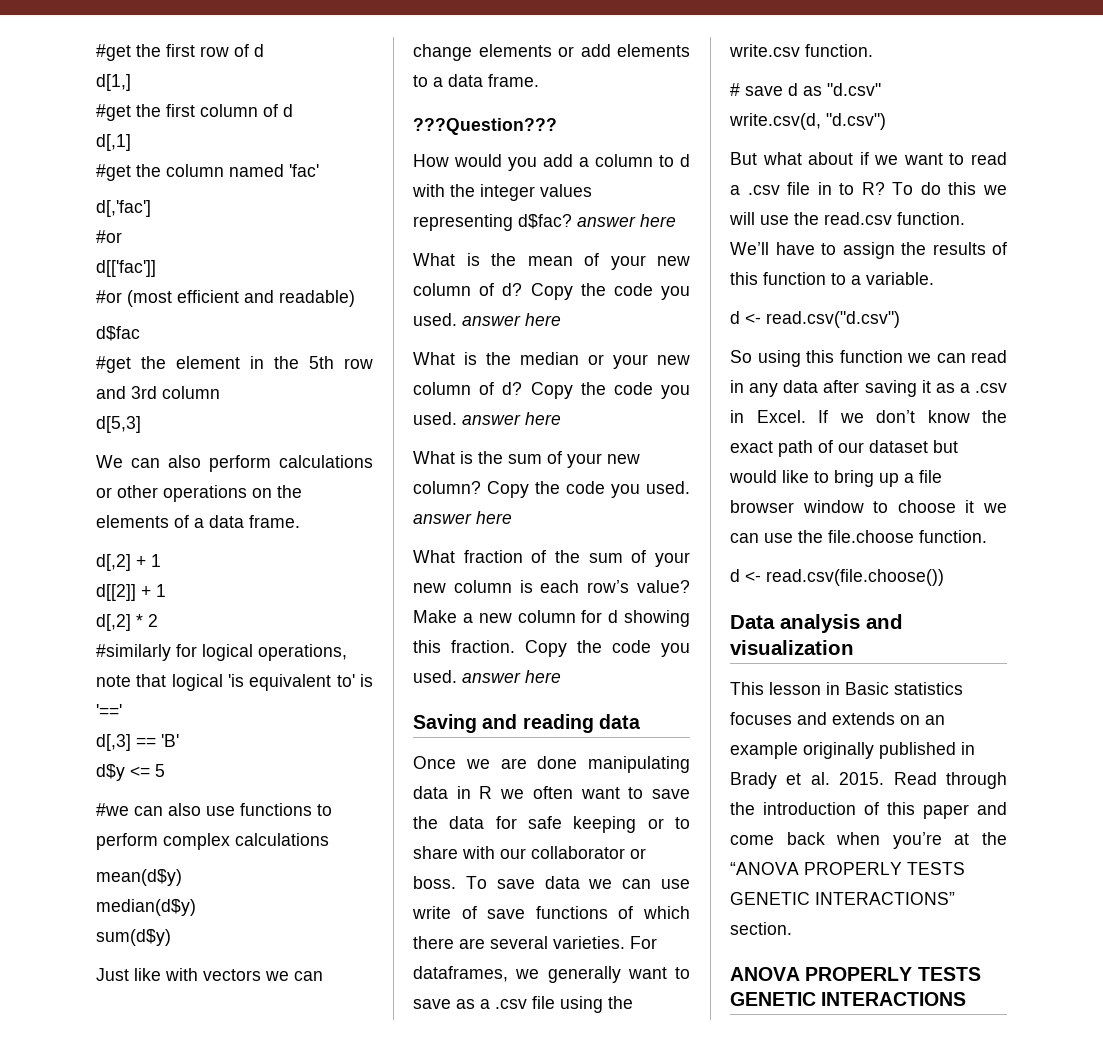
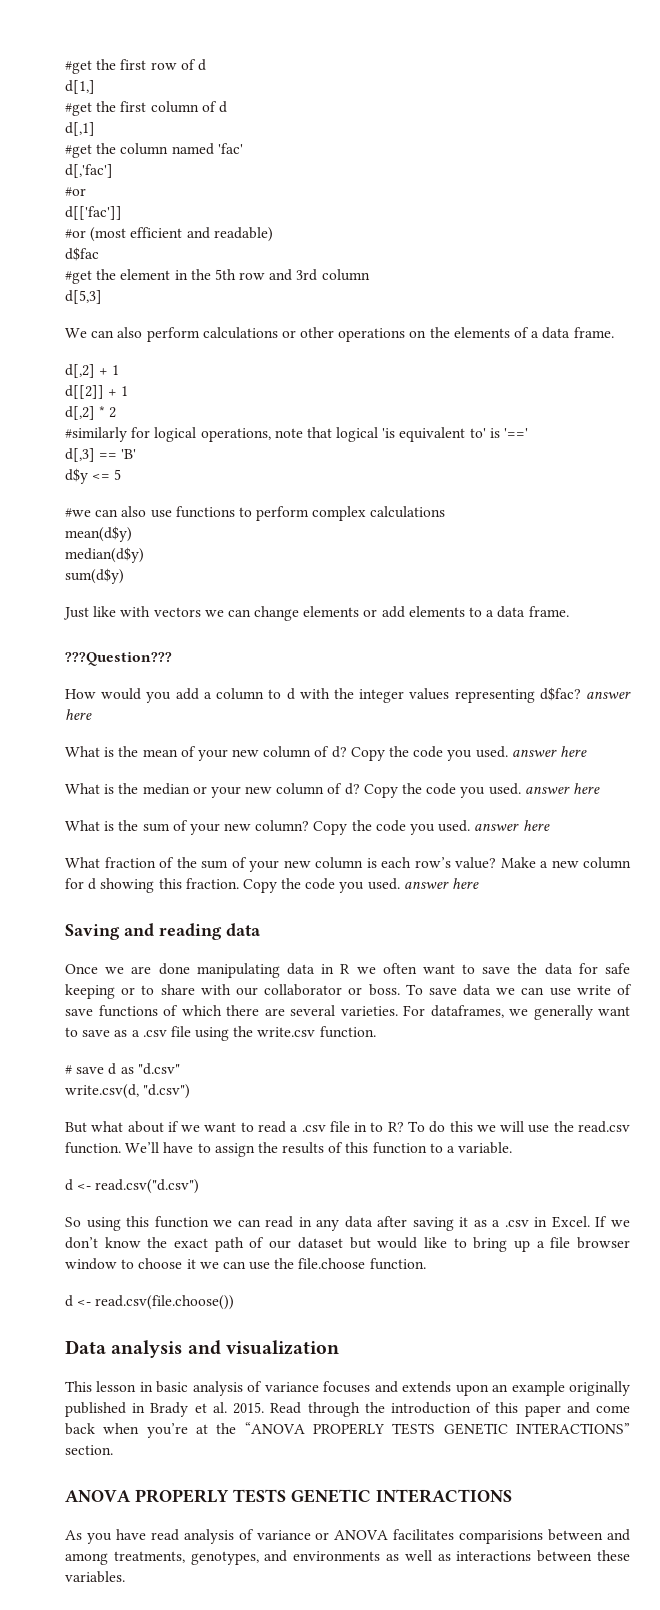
- This lesson in Basic statistics focuses and extends on an example originally published in Brady et al. 2015.
+ This lesson in basic analysis of variance focuses and extends upon an example originally published in Brady et al. 2015.
+ As you have read analysis of variance or ANOVA facilitates comparisions between and among treatments, genotypes, and environments as well as interactions between these variables.

